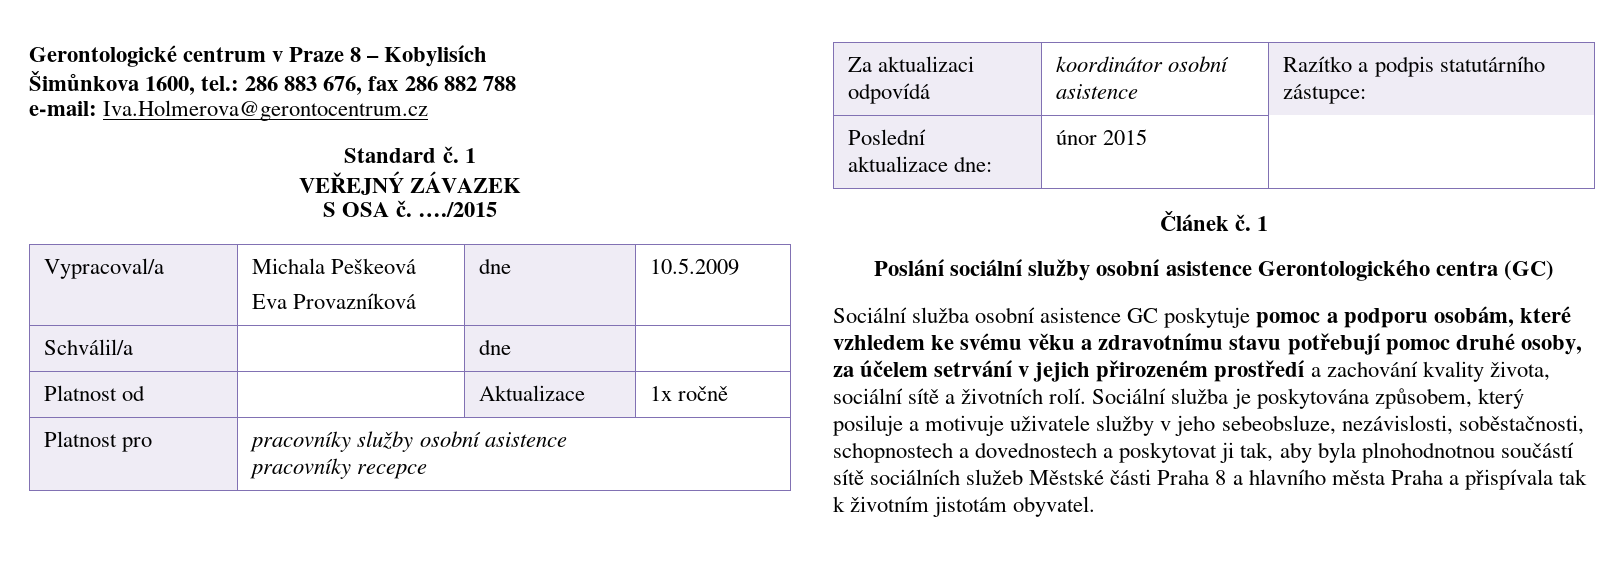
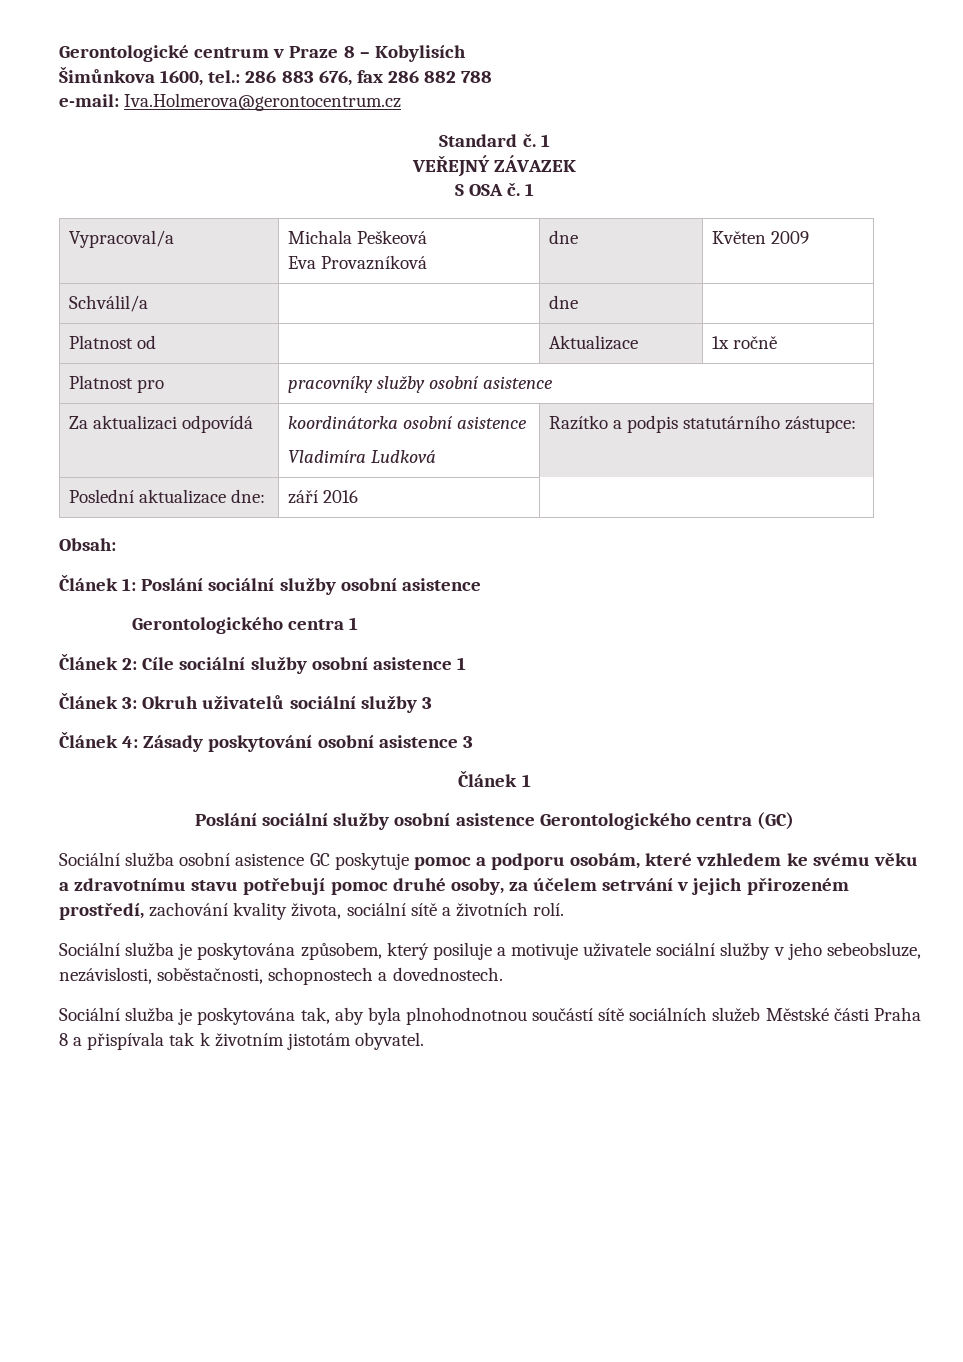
- S OSA č. …./2015
+ S OSA č. 1
  Vypracoval/a | Michala Peškeová
- Eva Provazníková | dne | 10.5.2009
+ Eva Provazníková | dne | Květen 2009
  Platnost pro | pracovníky služby osobní asistence
- pracovníky recepce
- Za aktualizaci odpovídá | koordinátor osobní asistence | Razítko a podpis statutárního zástupce:
+ Za aktualizaci odpovídá | koordinátorka osobní asistence
+ Vladimíra Ludková | Razítko a podpis statutárního zástupce:
- Poslední aktualizace dne: | únor 2015 |
- Článek č. 1
+ Poslední aktualizace dne: | září 2016 |
+ Obsah:
+ Článek 1: Poslání sociální služby osobní asistence
+ Gerontologického centra 1
+ Článek 2: Cíle sociální služby osobní asistence 1
+ Článek 3: Okruh uživatelů sociální služby 3
+ Článek 4: Zásady poskytování osobní asistence 3
+ Článek 1
- Sociální služba osobní asistence GC poskytuje pomoc a podporu osobám, které vzhledem ke svému věku a zdravotnímu stavu potřebují pomoc druhé osoby, za účelem setrvání v jejich přirozeném prostředí a zachování kvality života, sociální sítě a životních rolí. Sociální služba je poskytována způsobem, který posiluje a motivuje uživatele služby v jeho sebeobsluze, nezávislosti, soběstačnosti, schopnostech a dovednostech a poskytovat ji tak, aby byla plnohodnotnou součástí sítě sociálních služeb Městské části Praha 8 a hlavního města Praha a přispívala tak k životním jistotám obyvatel.
+ Sociální služba osobní asistence GC poskytuje pomoc a podporu osobám, které vzhledem ke svému věku a zdravotnímu stavu potřebují pomoc druhé osoby, za účelem setrvání v jejich přirozeném prostředí, zachování kvality života, sociální sítě a životních rolí.
+ Sociální služba je poskytována způsobem, který posiluje a motivuje uživatele sociální služby v jeho sebeobsluze, nezávislosti, soběstačnosti, schopnostech a dovednostech.
+ Sociální služba je poskytována tak, aby byla plnohodnotnou součástí sítě sociálních služeb Městské části Praha 8 a přispívala tak k životním jistotám obyvatel.

